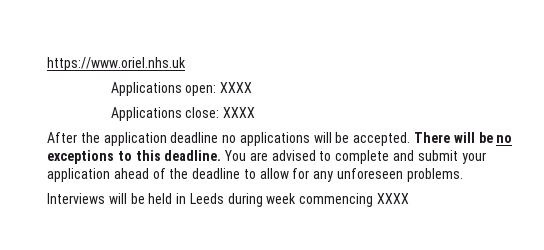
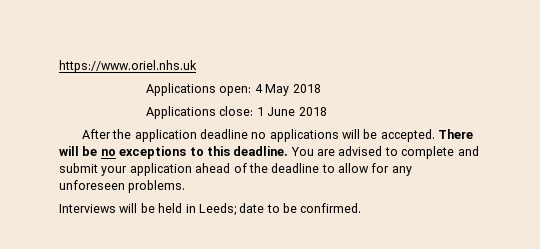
- Applications open: XXXX
+ Applications open: 4 May 2018
- Applications close: XXXX
+ Applications close: 1 June 2018
- Interviews will be held in Leeds during week commencing XXXX
+ Interviews will be held in Leeds; date to be confirmed.

